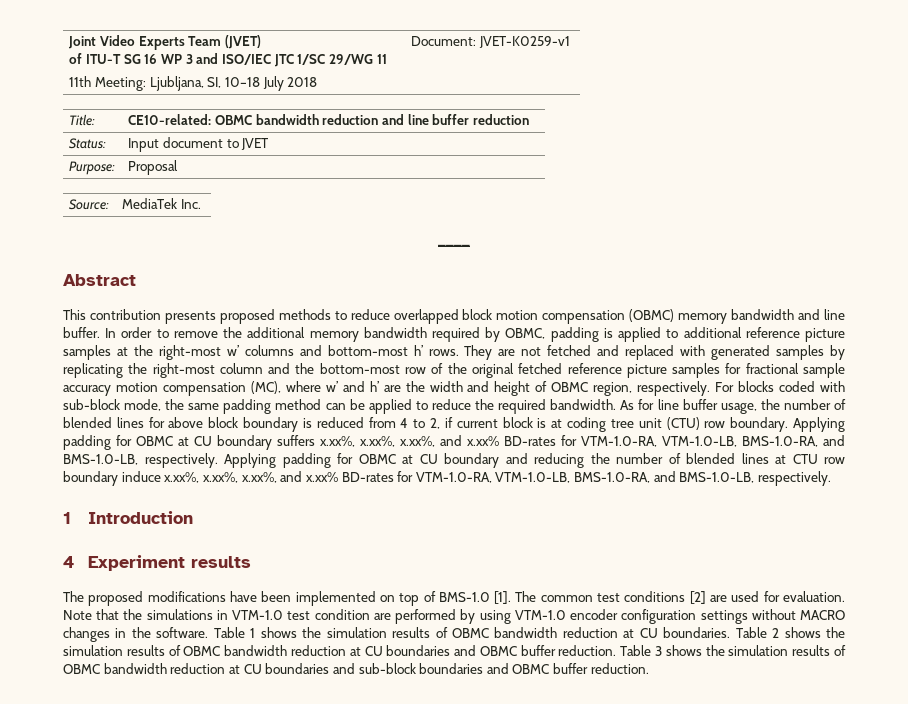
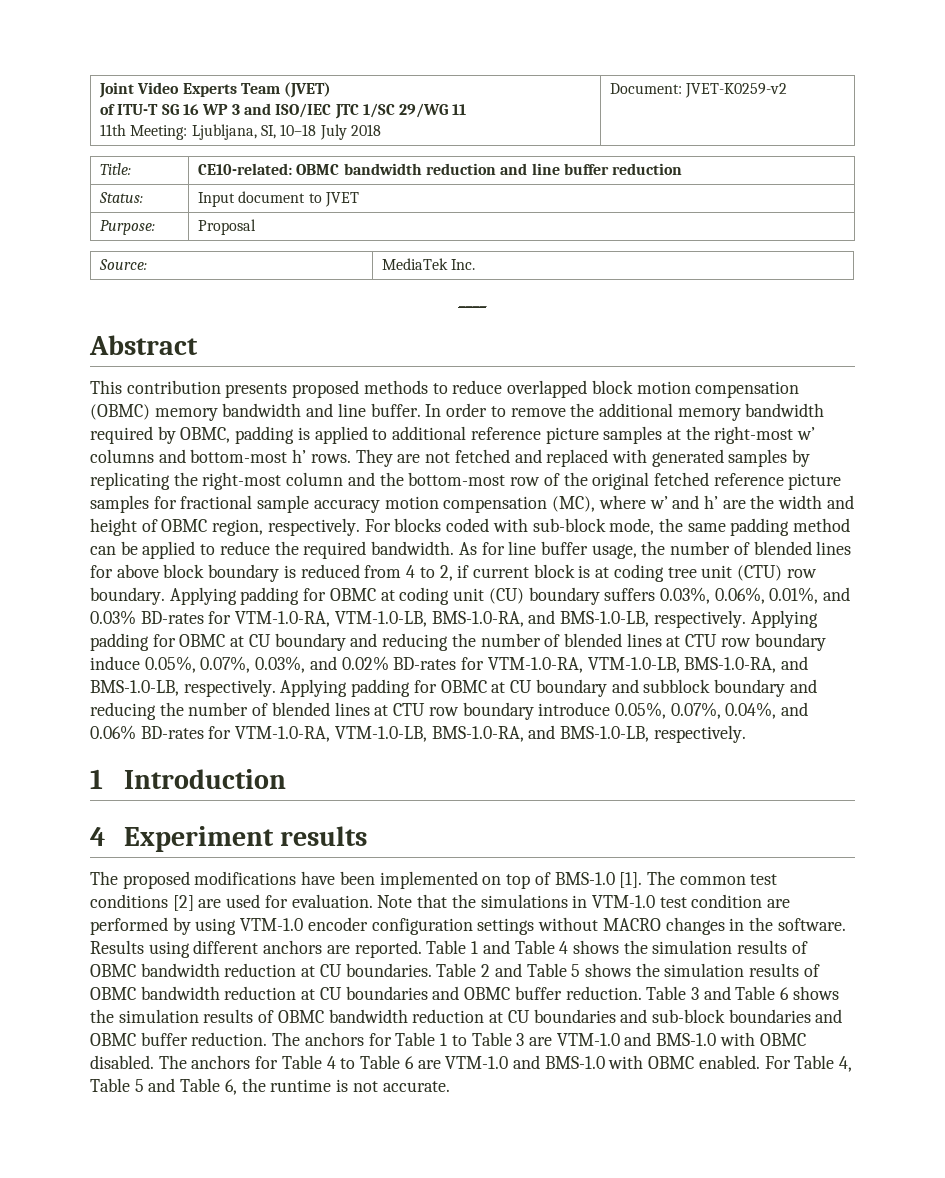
  Joint Video Experts Team (JVET)
  of ITU-T SG 16 WP 3 and ISO/IEC JTC 1/SC 29/WG 11
- 11th Meeting: Ljubljana, SI, 10–18 July 2018 | Document: JVET-K0259-v1
+ 11th Meeting: Ljubljana, SI, 10–18 July 2018 | Document: JVET-K0259-v2
- Applying padding for OBMC at CU boundary suffers x.xx%, x.xx%, x.xx%, and x.xx% BD-rates for VTM-1.0-RA, VTM-1.0-LB, BMS-1.0-RA, and BMS-1.0-LB, respectively.
+ Applying padding for OBMC at coding unit (CU) boundary suffers 0.03%, 0.06%, 0.01%, and 0.03% BD-rates for VTM-1.0-RA, VTM-1.0-LB, BMS-1.0-RA, and BMS-1.0-LB, respectively.
- Applying padding for OBMC at CU boundary and reducing the number of blended lines at CTU row boundary induce x.xx%, x.xx%, x.xx%, and x.xx% BD-rates for VTM-1.0-RA, VTM-1.0-LB, BMS-1.0-RA, and BMS-1.0-LB, respectively.
+ Applying padding for OBMC at CU boundary and reducing the number of blended lines at CTU row boundary induce 0.05%, 0.07%, 0.03%, and 0.02% BD-rates for VTM-1.0-RA, VTM-1.0-LB, BMS-1.0-RA, and BMS-1.0-LB, respectively. Applying padding for OBMC at CU boundary and subblock boundary and reducing the number of blended lines at CTU row boundary introduce 0.05%, 0.07%, 0.04%, and 0.06% BD-rates for VTM-1.0-RA, VTM-1.0-LB, BMS-1.0-RA, and BMS-1.0-LB, respectively.
- Table 1 shows the simulation results of OBMC bandwidth reduction at CU boundaries.
+ Results using different anchors are reported. Table 1 and Table 4 shows the simulation results of OBMC bandwidth reduction at CU boundaries.
- Table 2 shows the simulation results of OBMC bandwidth reduction at CU boundaries and OBMC buffer reduction.
+ Table 2 and Table 5 shows the simulation results of OBMC bandwidth reduction at CU boundaries and OBMC buffer reduction.
- Table 3 shows the simulation results of OBMC bandwidth reduction at CU boundaries and sub-block boundaries and OBMC buffer reduction.
+ Table 3 and Table 6 shows the simulation results of OBMC bandwidth reduction at CU boundaries and sub-block boundaries and OBMC buffer reduction.
+ The anchors for Table 1 to Table 3 are VTM-1.0 and BMS-1.0 with OBMC disabled. The anchors for Table 4 to Table 6 are VTM-1.0 and BMS-1.0 with OBMC enabled. For Table 4, Table 5 and Table 6, the runtime is not accurate.

